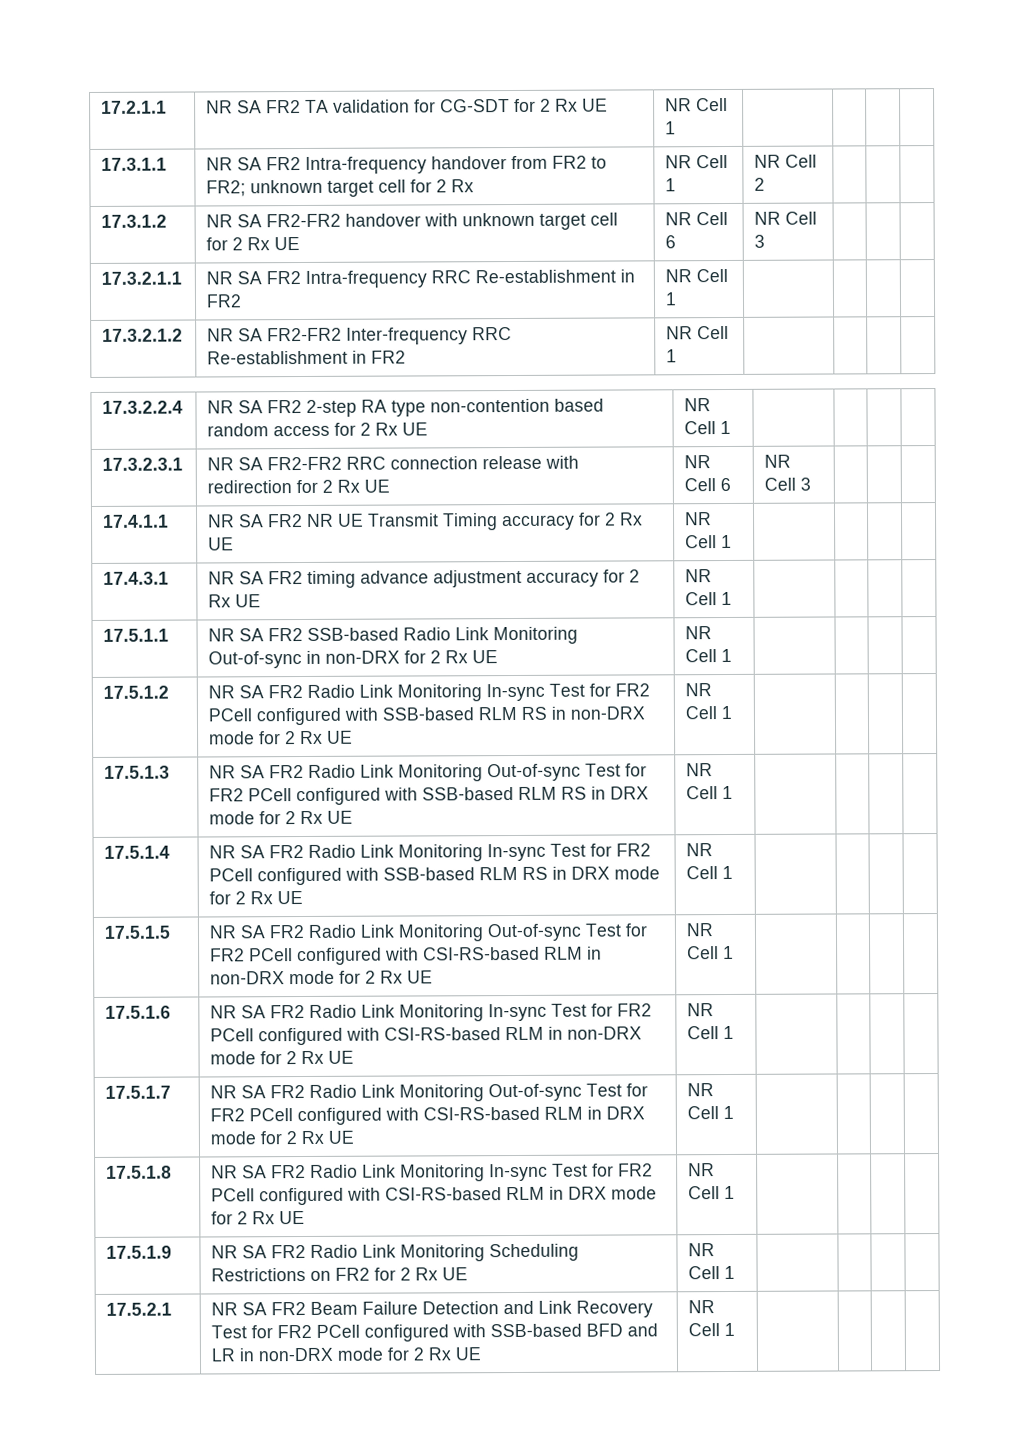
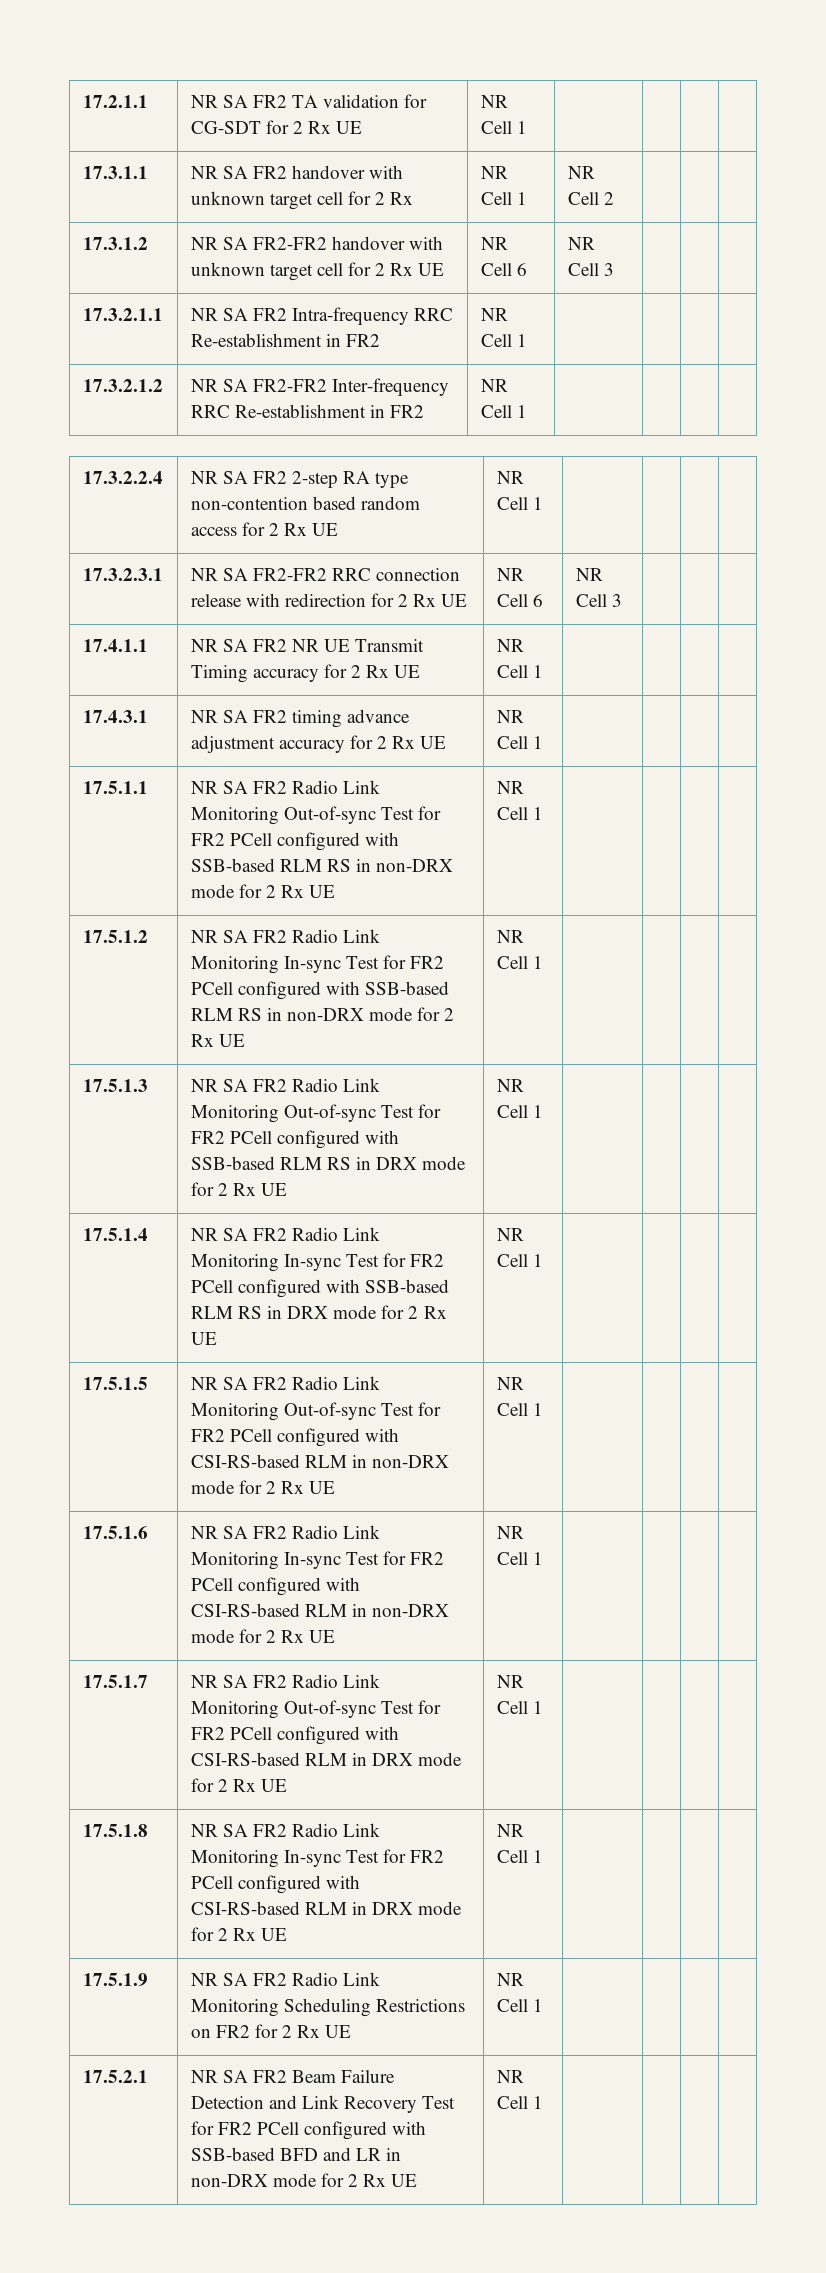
- 17.3.1.1 | NR SA FR2 Intra-frequency handover from FR2 to FR2; unknown target cell for 2 Rx | NR Cell 1 | NR Cell 2 | | |
+ 17.3.1.1 | NR SA FR2 handover with unknown target cell for 2 Rx | NR Cell 1 | NR Cell 2 | | |
- 17.5.1.1 | NR SA FR2 SSB-based Radio Link Monitoring Out-of-sync in non-DRX for 2 Rx UE | NR Cell 1 | | | |
+ 17.5.1.1 | NR SA FR2 Radio Link Monitoring Out-of-sync Test for FR2 PCell configured with SSB-based RLM RS in non-DRX mode for 2 Rx UE | NR Cell 1 | | | |

